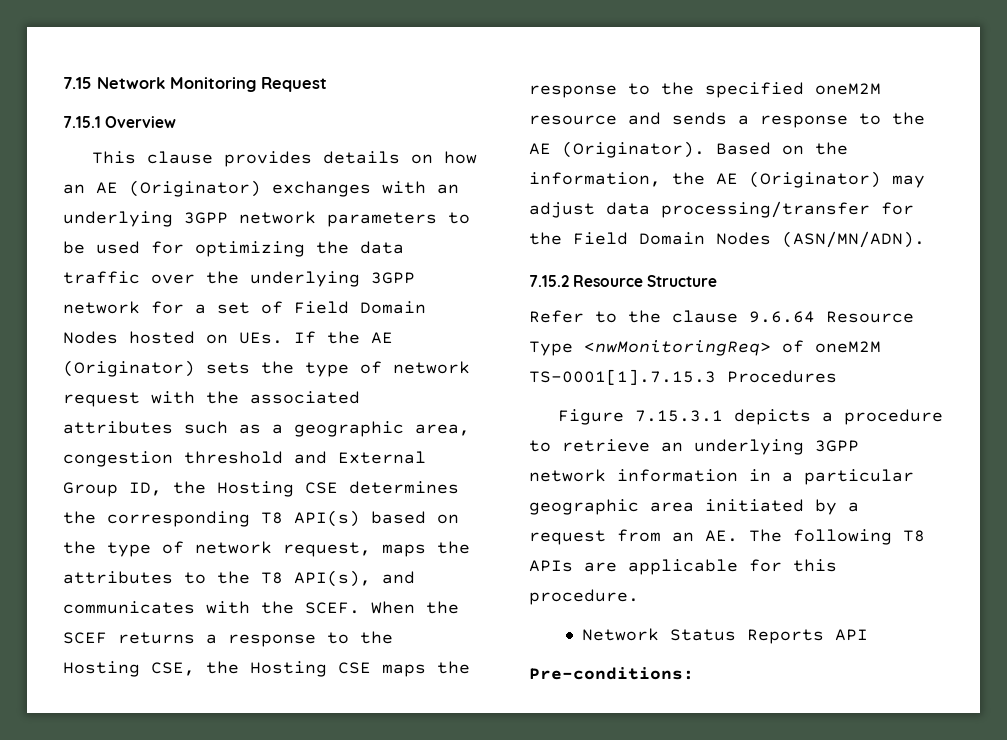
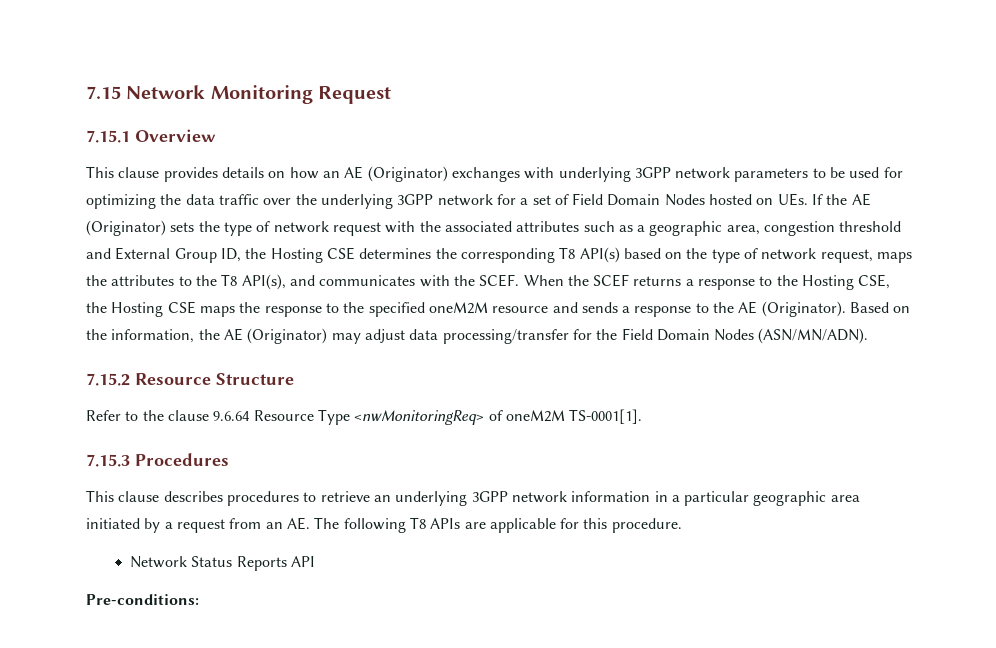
- This clause provides details on how an AE (Originator) exchanges with an underlying 3GPP network parameters to be used for optimizing the data traffic over the underlying 3GPP network for a set of Field Domain Nodes hosted on UEs. If the AE (Originator) sets the type of network request with the associated attributes such as a geographic area, congestion threshold and External Group ID, the Hosting CSE determines the corresponding T8 API(s) based on the type of network request, maps the attributes to the T8 API(s), and communicates with the SCEF.
+ This clause provides details on how an AE (Originator) exchanges with underlying 3GPP network parameters to be used for optimizing the data traffic over the underlying 3GPP network for a set of Field Domain Nodes hosted on UEs. If the AE (Originator) sets the type of network request with the associated attributes such as a geographic area, congestion threshold and External Group ID, the Hosting CSE determines the corresponding T8 API(s) based on the type of network request, maps the attributes to the T8 API(s), and communicates with the SCEF.
- Refer to the clause 9.6.64 Resource Type <nwMonitoringReq> of oneM2M TS-0001[1].7.15.3 Procedures
+ Refer to the clause 9.6.64 Resource Type <nwMonitoringReq> of oneM2M TS-0001[1].
+ 7.15.3 Procedures
- Figure 7.15.3.1 depicts a procedure to retrieve an underlying 3GPP network information in a particular geographic area initiated by a request from an AE. The following T8 APIs are applicable for this procedure.
+ This clause describes procedures to retrieve an underlying 3GPP network information in a particular geographic area initiated by a request from an AE. The following T8 APIs are applicable for this procedure.

